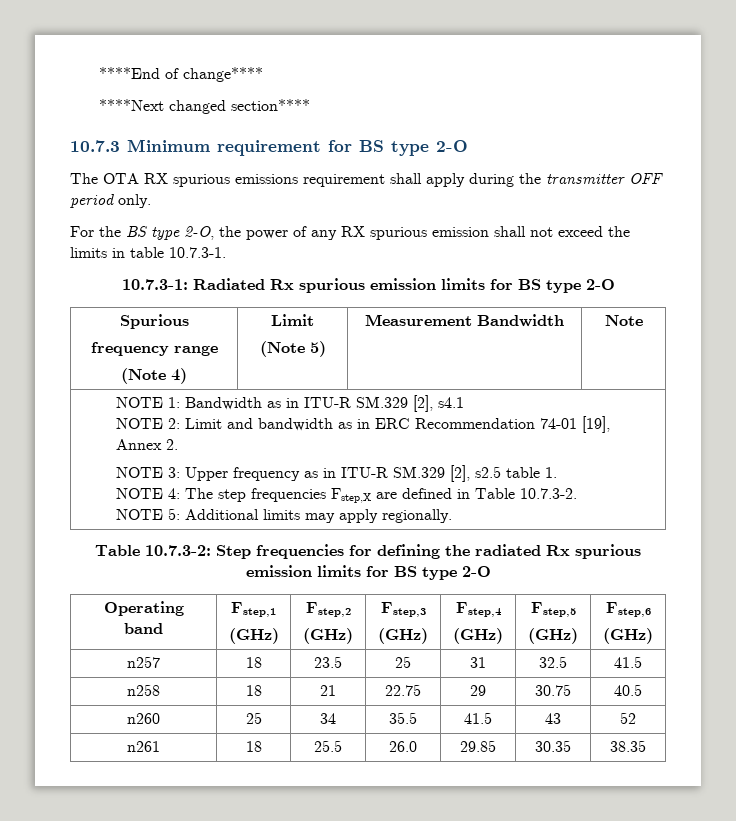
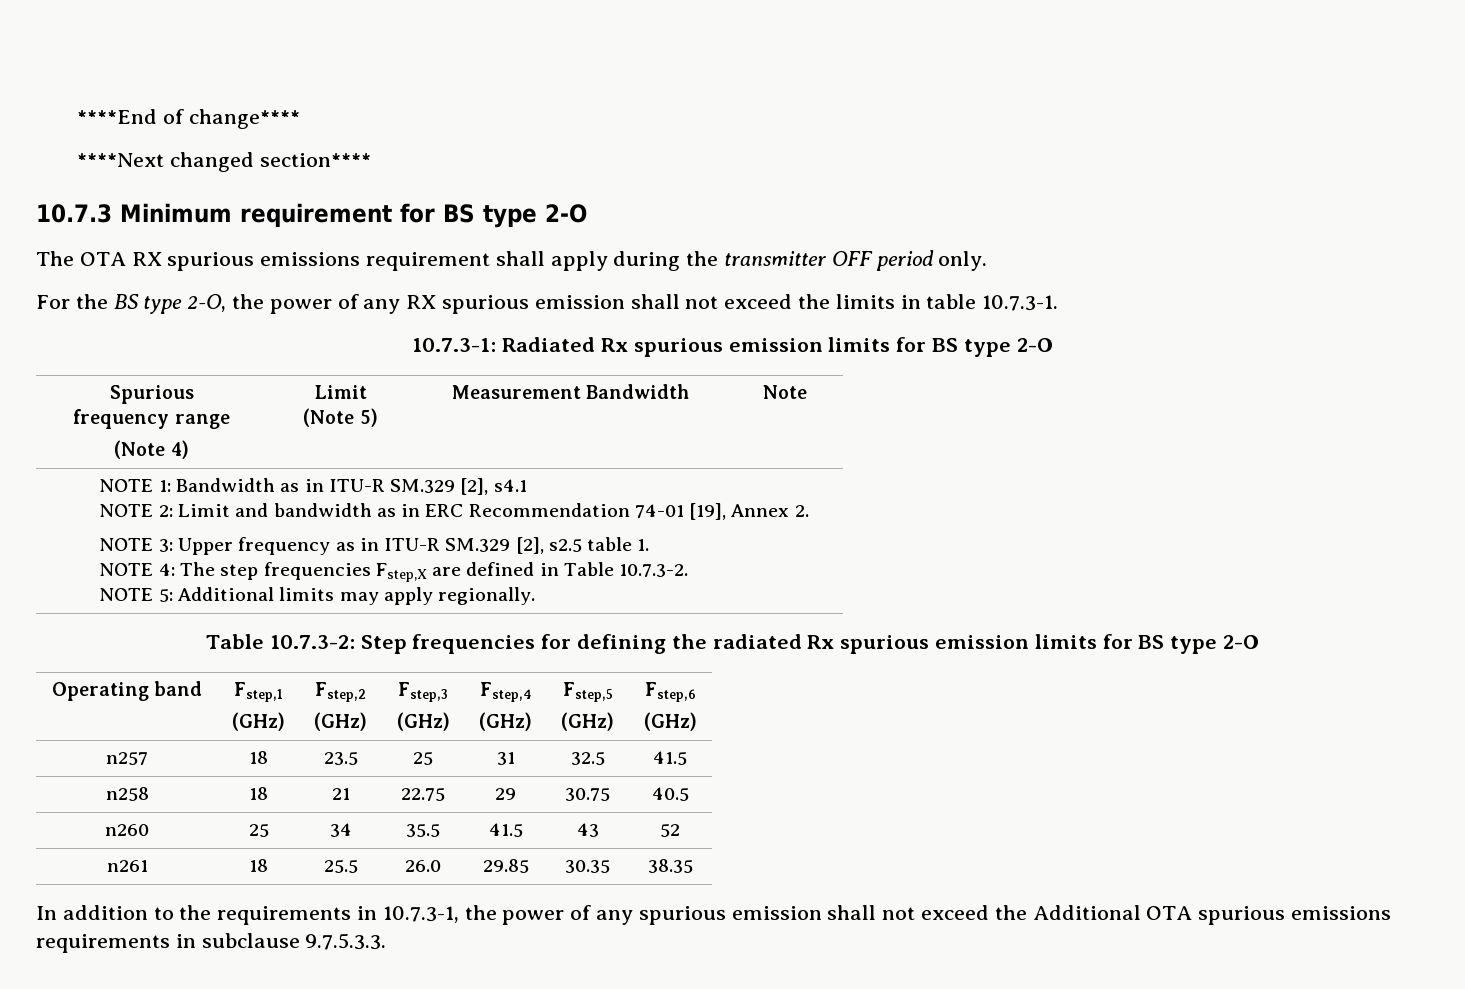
+ In addition to the requirements in 10.7.3-1, the power of any spurious emission shall not exceed the Additional OTA spurious emissions requirements in subclause 9.7.5.3.3.

